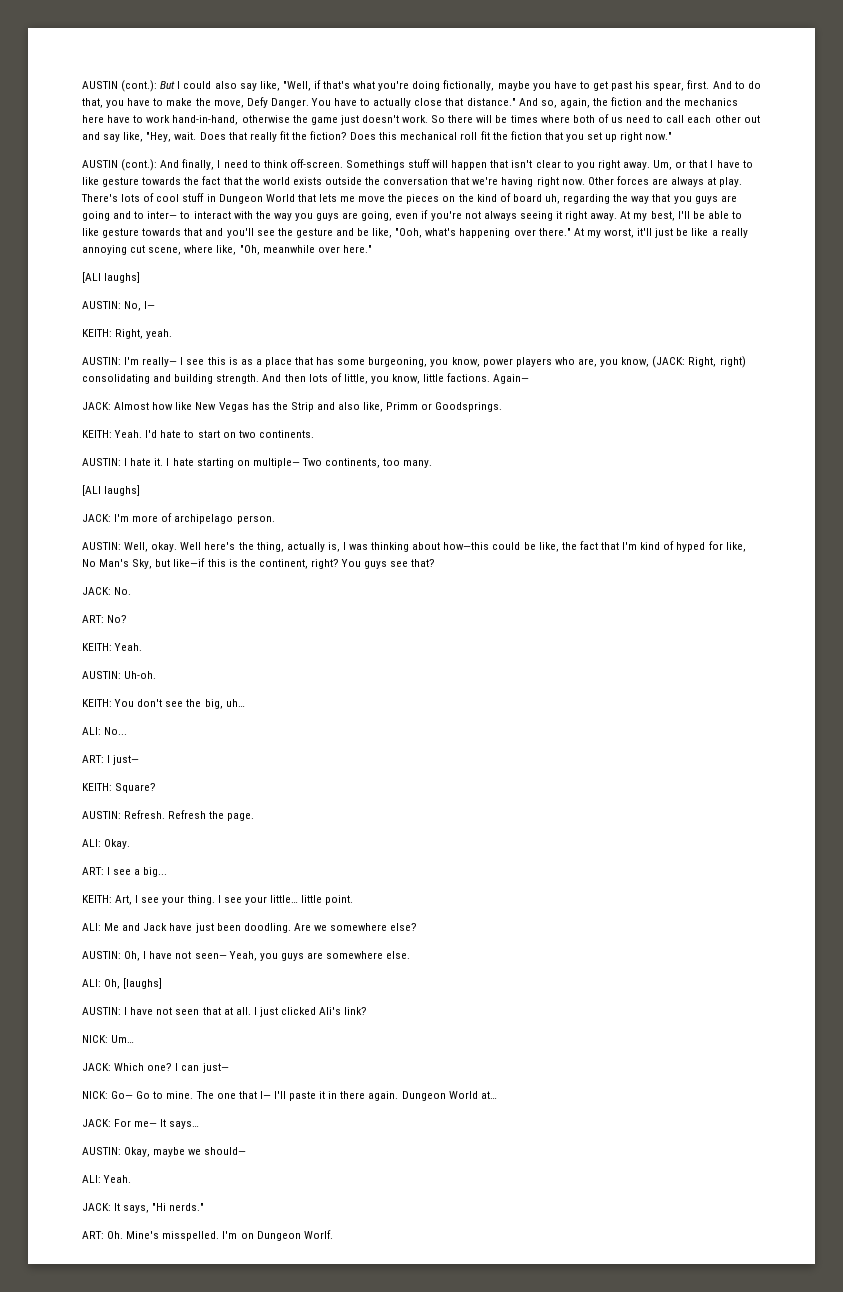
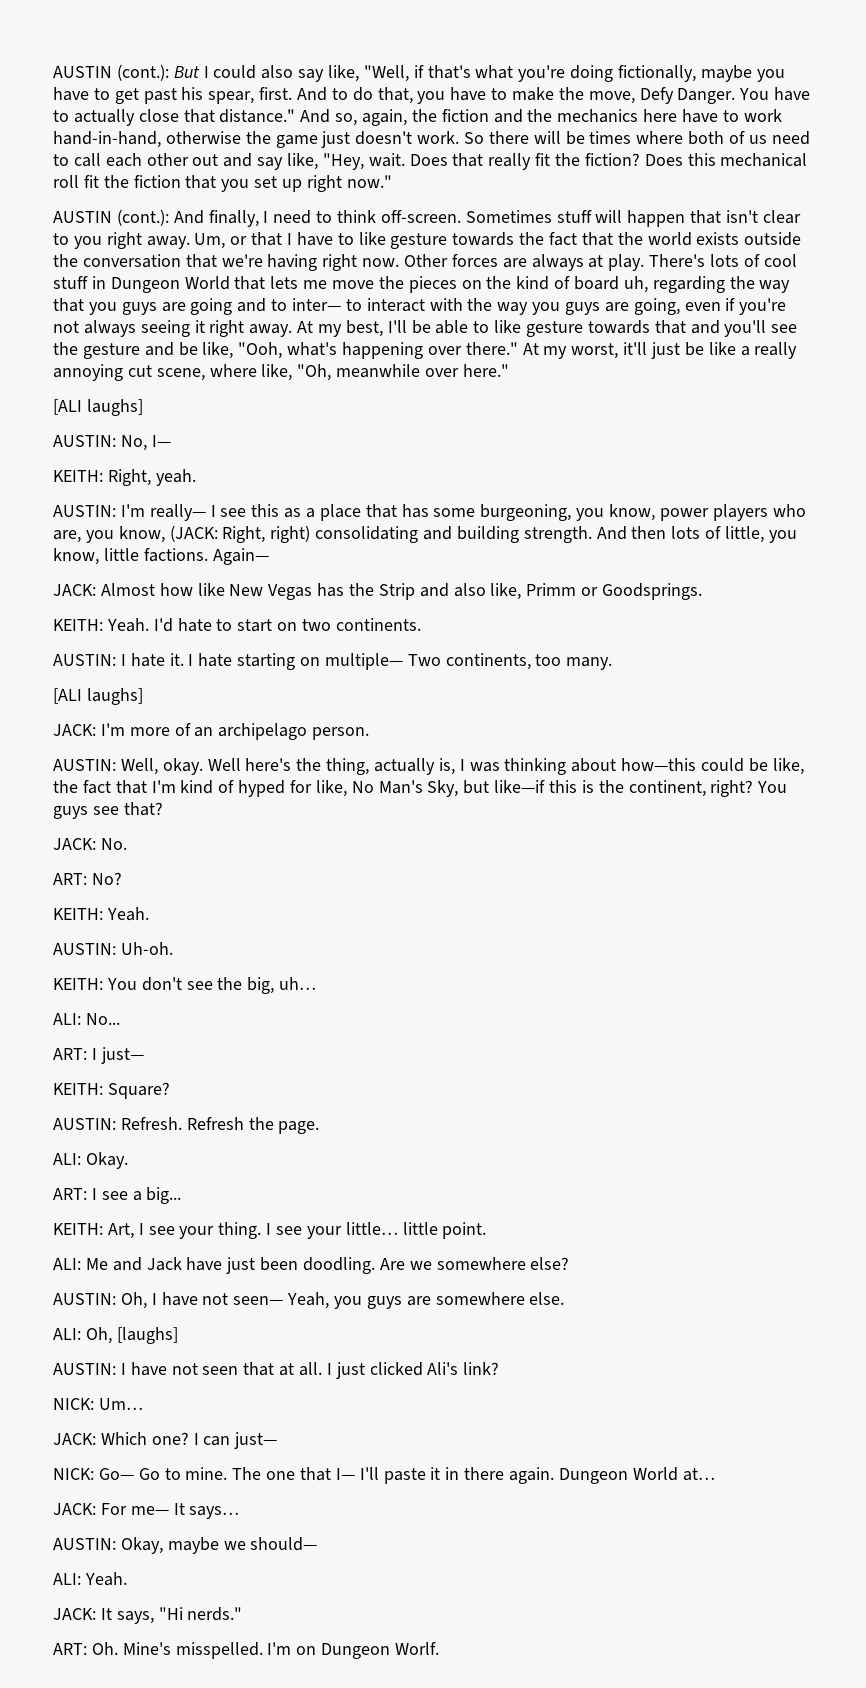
- Somethings stuff will happen that isn't clear to you right away.
+ Sometimes stuff will happen that isn't clear to you right away.
- AUSTIN: I'm really— I see this is as a place that has some burgeoning, you know, power players who are, you know, (JACK: Right, right) consolidating and building strength.
+ AUSTIN: I'm really— I see this as a place that has some burgeoning, you know, power players who are, you know, (JACK: Right, right) consolidating and building strength.
- JACK: I'm more of archipelago person.
+ JACK: I'm more of an archipelago person.

